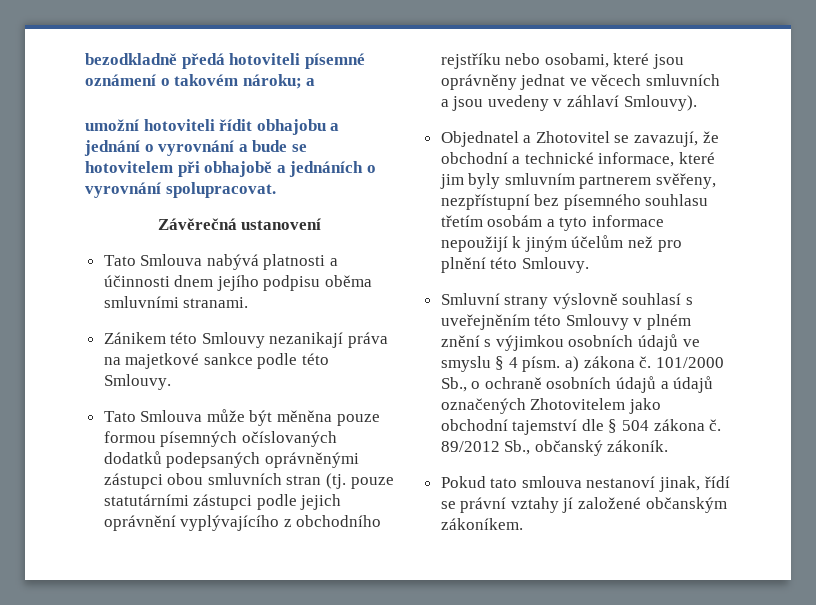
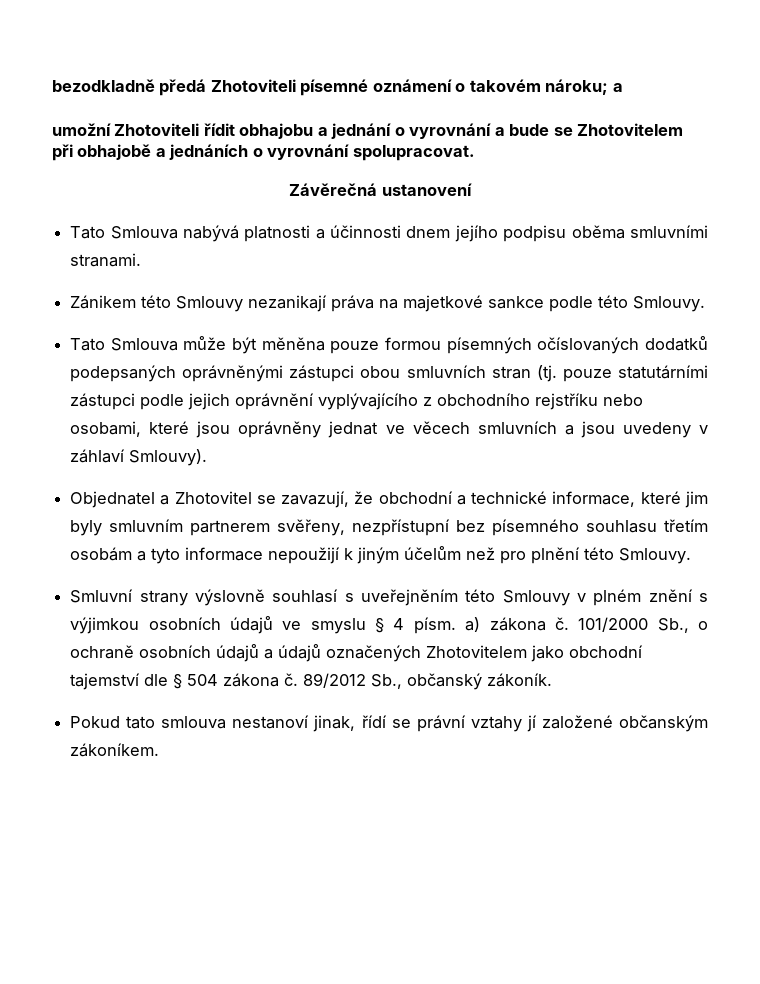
- bezodkladně předá hotoviteli písemné oznámení o takovém nároku; a
+ bezodkladně předá Zhotoviteli písemné oznámení o takovém nároku; a
- umožní hotoviteli řídit obhajobu a jednání o vyrovnání a bude se hotovitelem při obhajobě a jednáních o vyrovnání spolupracovat.
+ umožní Zhotoviteli řídit obhajobu a jednání o vyrovnání a bude se Zhotovitelem při obhajobě a jednáních o vyrovnání spolupracovat.

